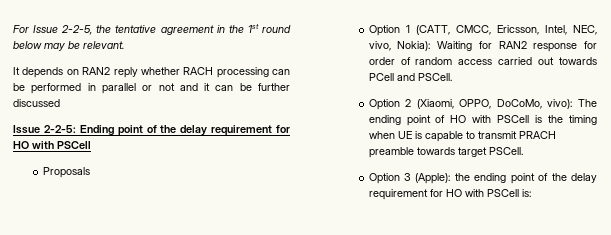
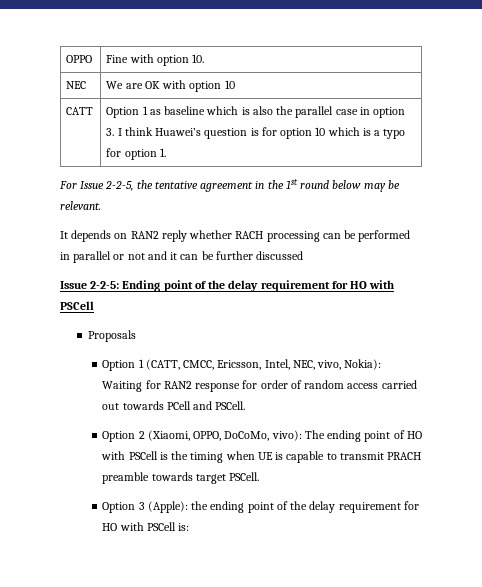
+ OPPO | Fine with option 10.
+ NEC | We are OK with option 10
+ CATT | Option 1 as baseline which is also the parallel case in option 3. I think Huawei’s question is for option 10 which is a typo for option 1.

